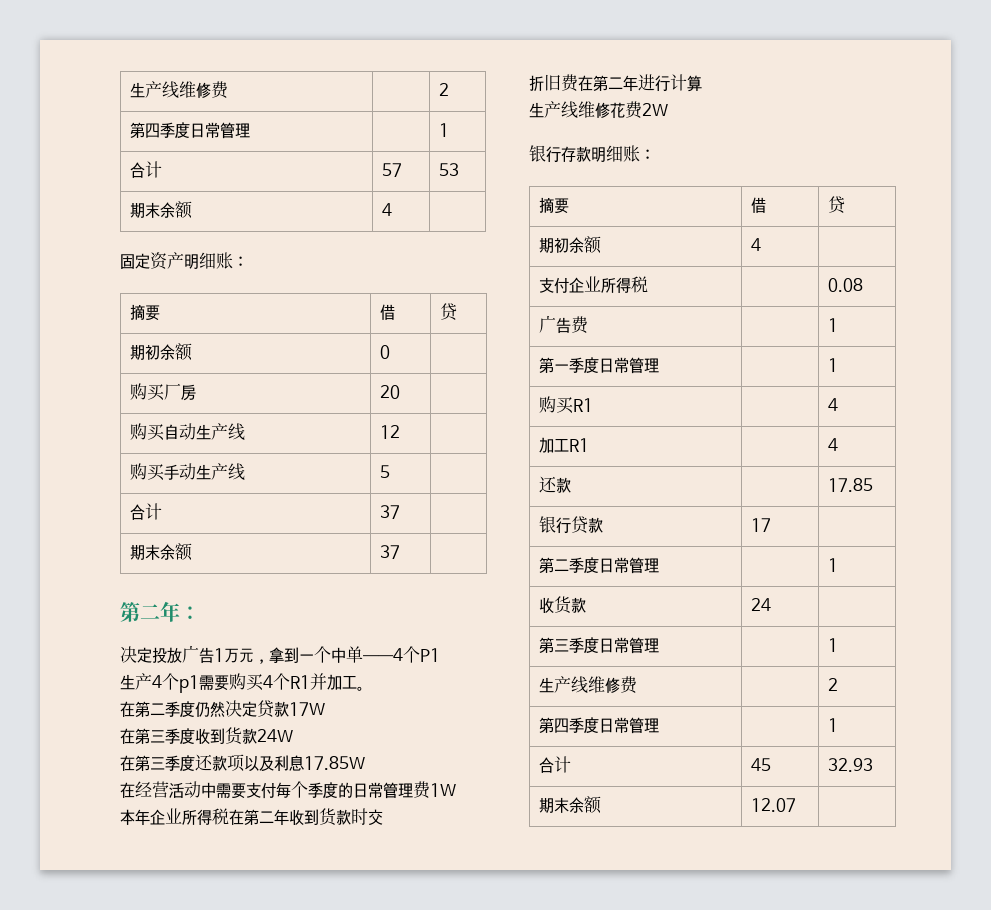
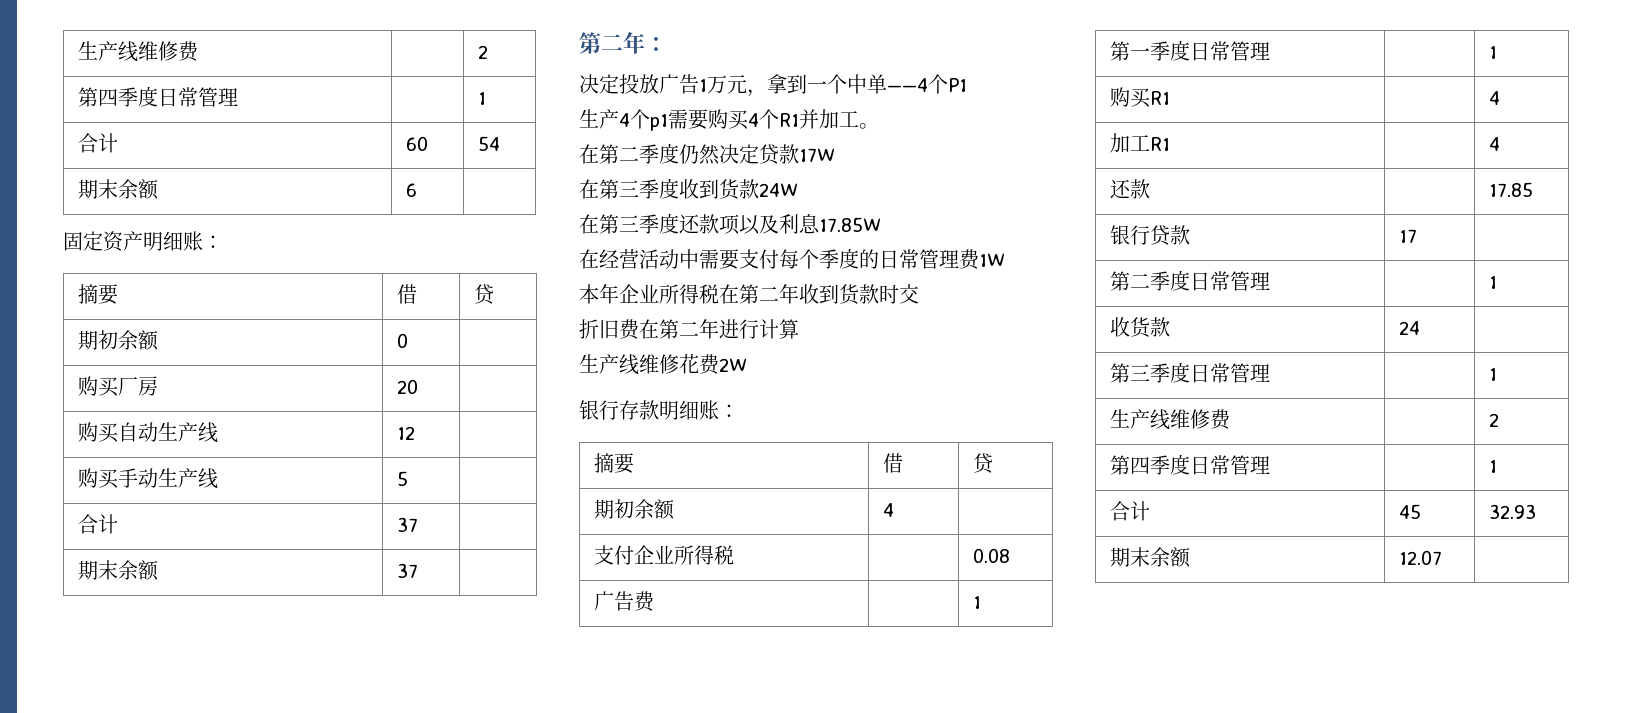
- 合计 | 57 | 53
- 期末余额 | 4 |
+ 合计 | 60 | 54
+ 期末余额 | 6 |

